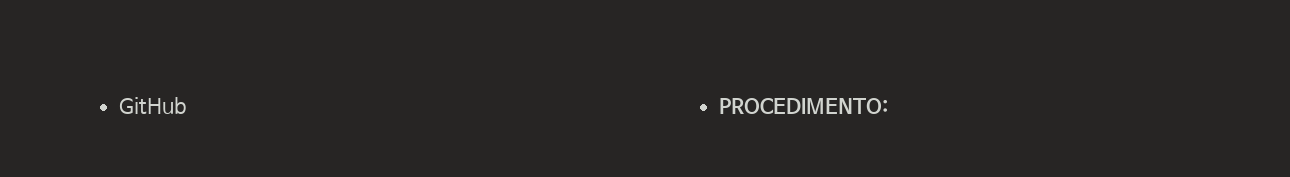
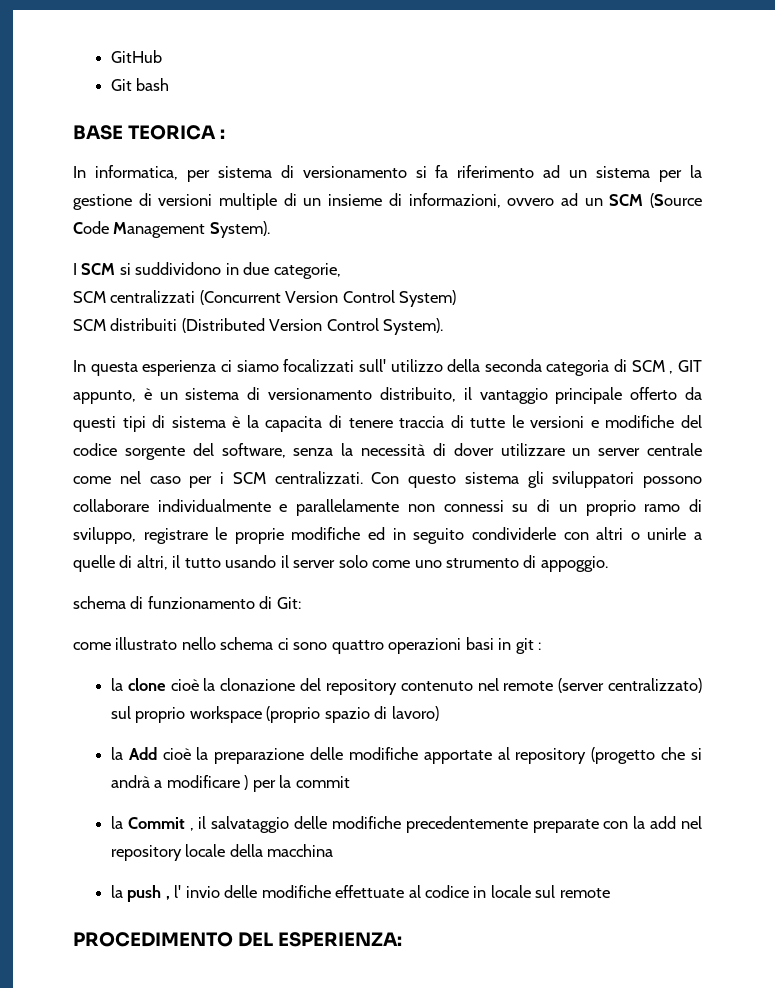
- PROCEDIMENTO:
+ Git bash
+ BASE TEORICA :
+ In informatica, per sistema di versionamento si fa riferimento ad un sistema per la gestione di versioni multiple di un insieme di informazioni, ovvero ad un SCM (Source Code Management System).
+ I SCM si suddividono in due categorie,
+ SCM centralizzati (Concurrent Version Control System)
+ SCM distribuiti (Distributed Version Control System).
+ In questa esperienza ci siamo focalizzati sull' utilizzo della seconda categoria di SCM , GIT appunto, è un sistema di versionamento distribuito, il vantaggio principale offerto da questi tipi di sistema è la capacita di tenere traccia di tutte le versioni e modifiche del codice sorgente del software, senza la necessità di dover utilizzare un server centrale come nel caso per i SCM centralizzati. Con questo sistema gli sviluppatori possono collaborare individualmente e parallelamente non connessi su di un proprio ramo di sviluppo, registrare le proprie modifiche ed in seguito condividerle con altri o unirle a quelle di altri, il tutto usando il server solo come uno strumento di appoggio.
+ schema di funzionamento di Git:
+ come illustrato nello schema ci sono quattro operazioni basi in git :
+ la clone cioè la clonazione del repository contenuto nel remote (server centralizzato) sul proprio workspace (proprio spazio di lavoro)
+ la Add cioè la preparazione delle modifiche apportate al repository (progetto che si andrà a modificare ) per la commit
+ la Commit , il salvataggio delle modifiche precedentemente preparate con la add nel repository locale della macchina
+ la push , l' invio delle modifiche effettuate al codice in locale sul remote
+ PROCEDIMENTO DEL ESPERIENZA:

